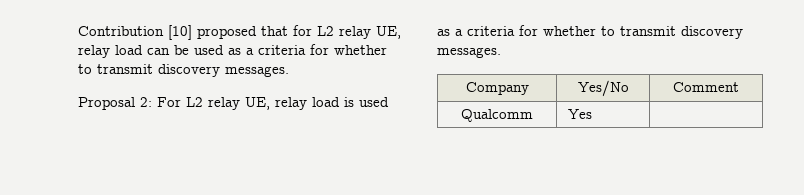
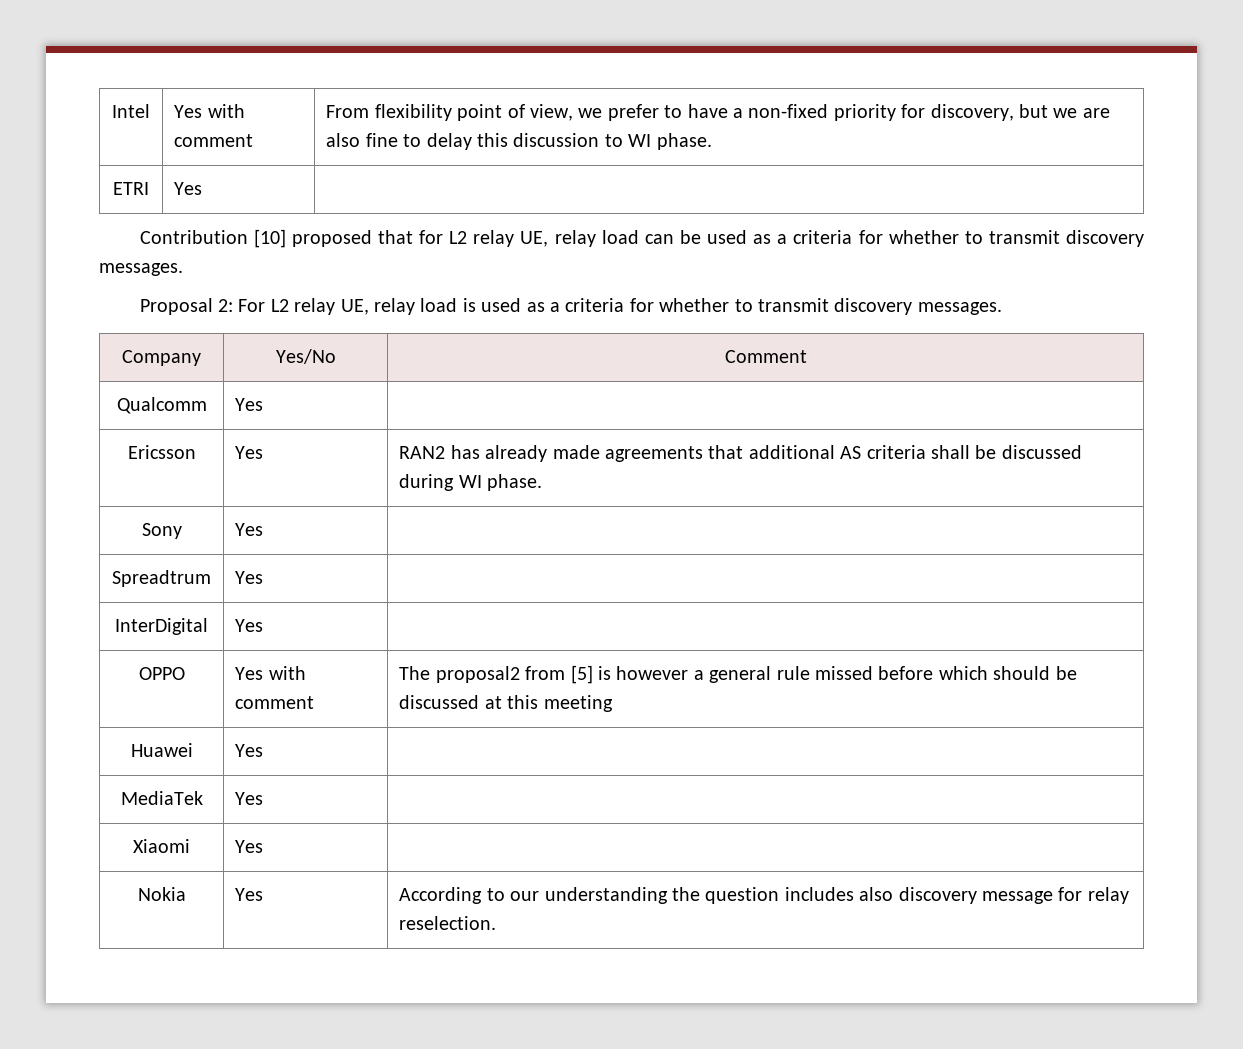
+ Intel | Yes with comment | From flexibility point of view, we prefer to have a non-fixed priority for discovery, but we are also fine to delay this discussion to WI phase.
+ ETRI | Yes |
+ Ericsson | Yes | RAN2 has already made agreements that additional AS criteria shall be discussed during WI phase.
+ Sony | Yes |
+ Spreadtrum | Yes |
+ InterDigital | Yes |
+ OPPO | Yes with comment | The proposal2 from [5] is however a general rule missed before which should be discussed at this meeting
+ Huawei | Yes |
+ MediaTek | Yes |
+ Xiaomi | Yes |
+ Nokia | Yes | According to our understanding the question includes also discovery message for relay reselection.

